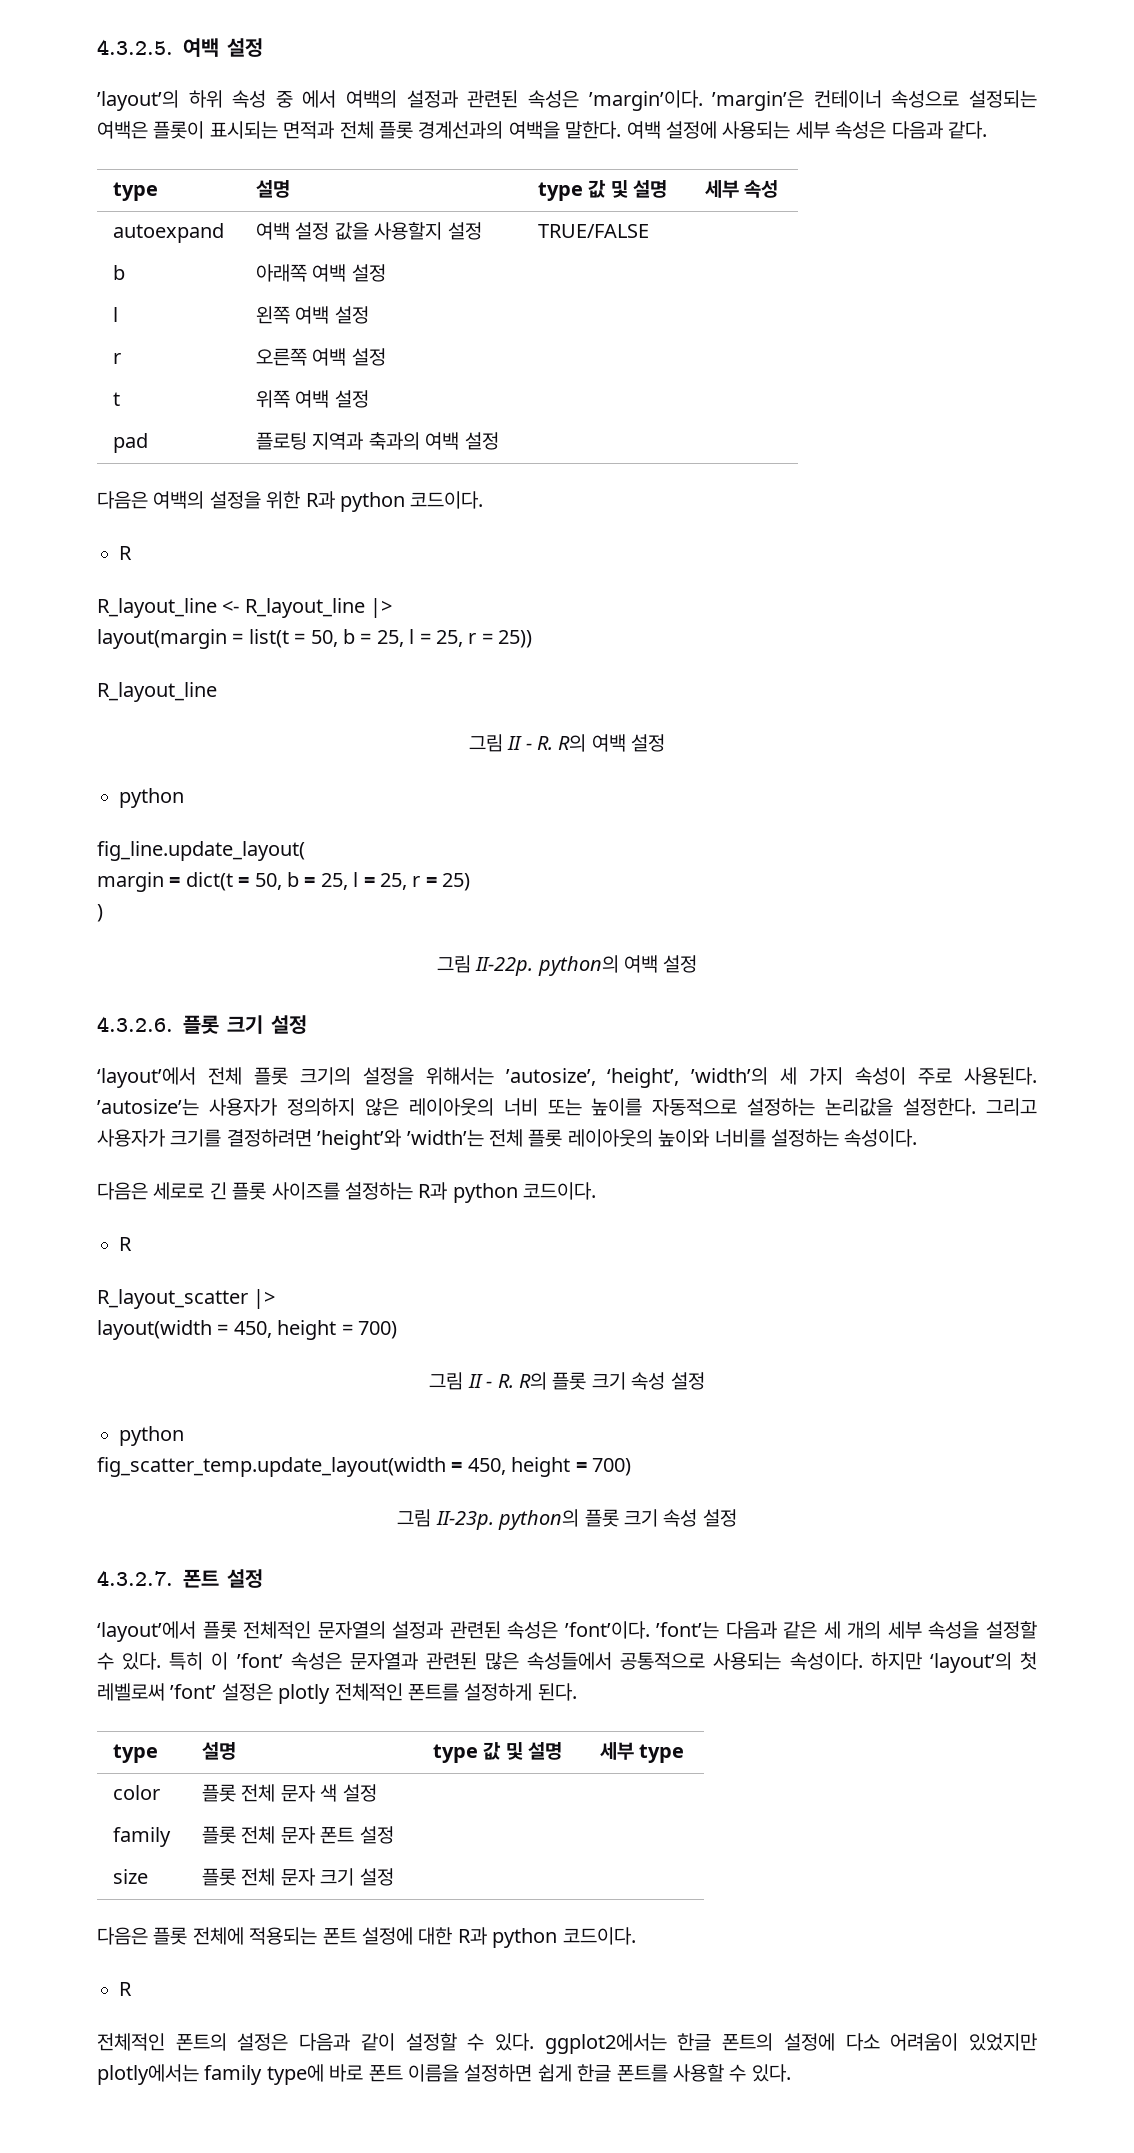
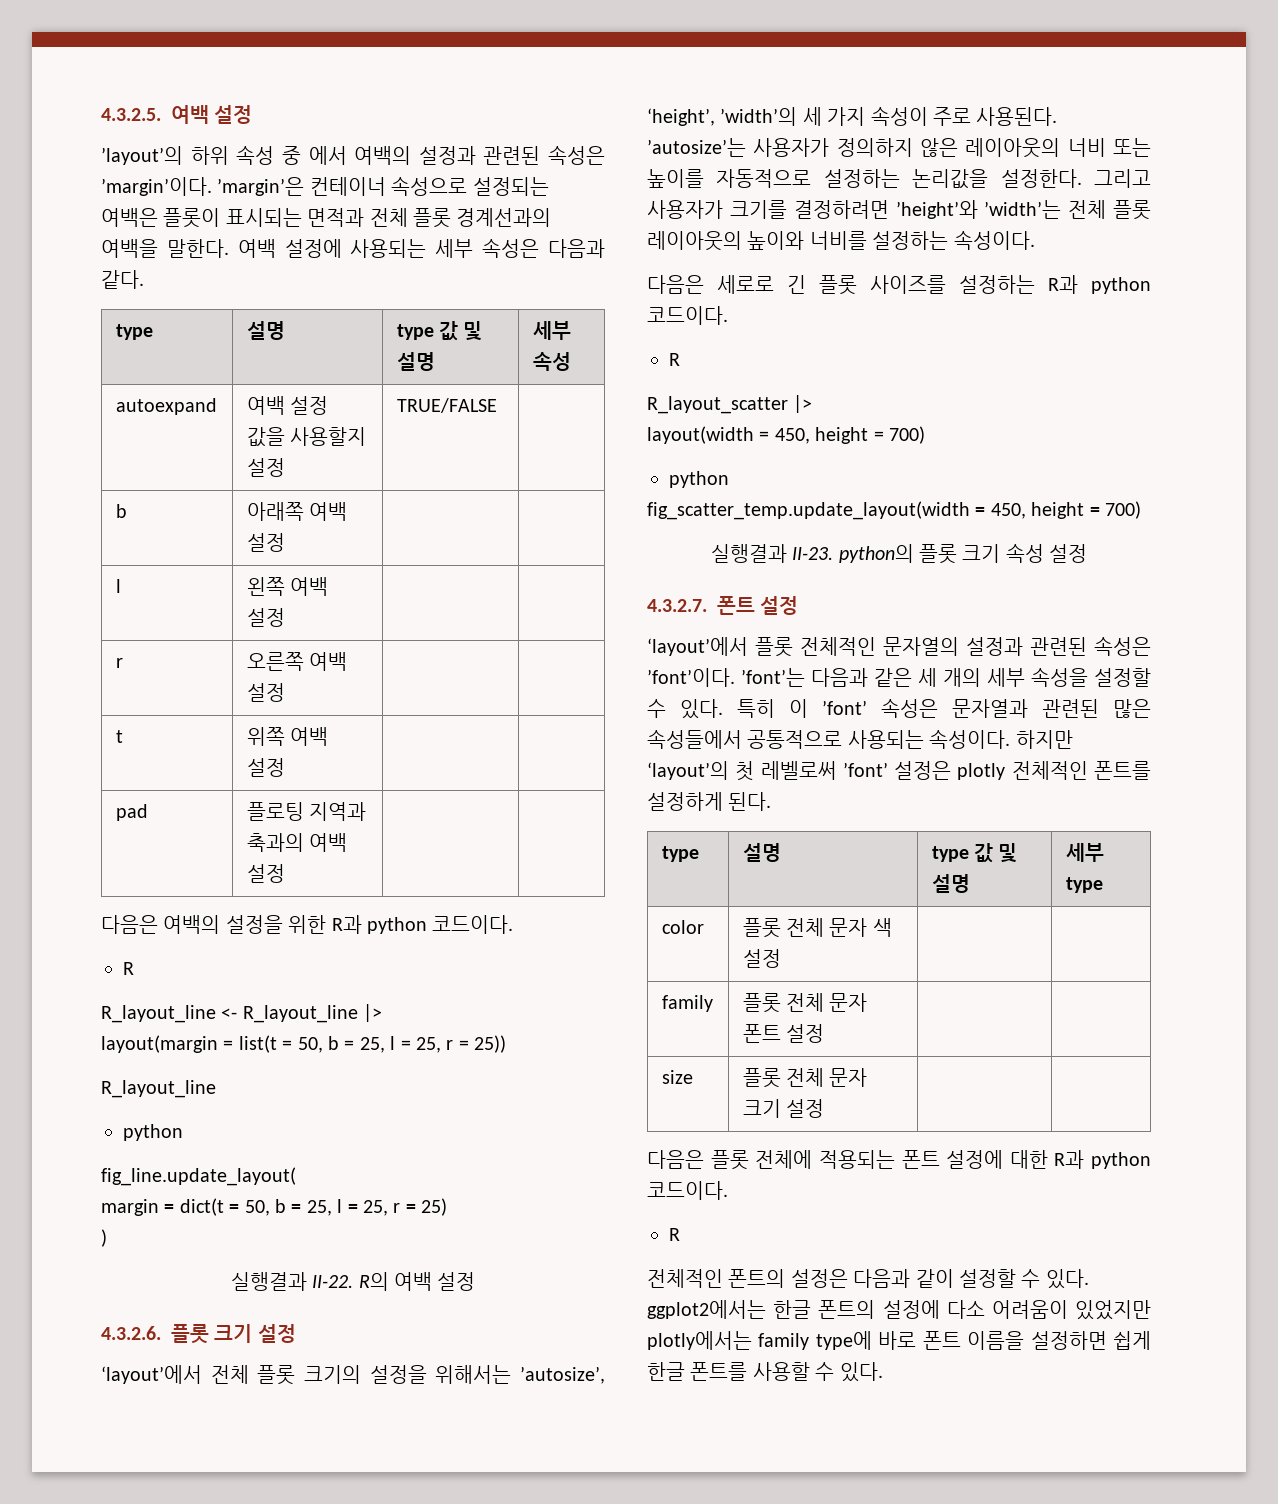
- 그림 II - R. R의 여백 설정
- 그림 II-22p. python의 여백 설정
+ 실행결과 II-22. R의 여백 설정
- 그림 II - R. R의 플롯 크기 속성 설정
- 그림 II-23p. python의 플롯 크기 속성 설정
+ 실행결과 II-23. python의 플롯 크기 속성 설정

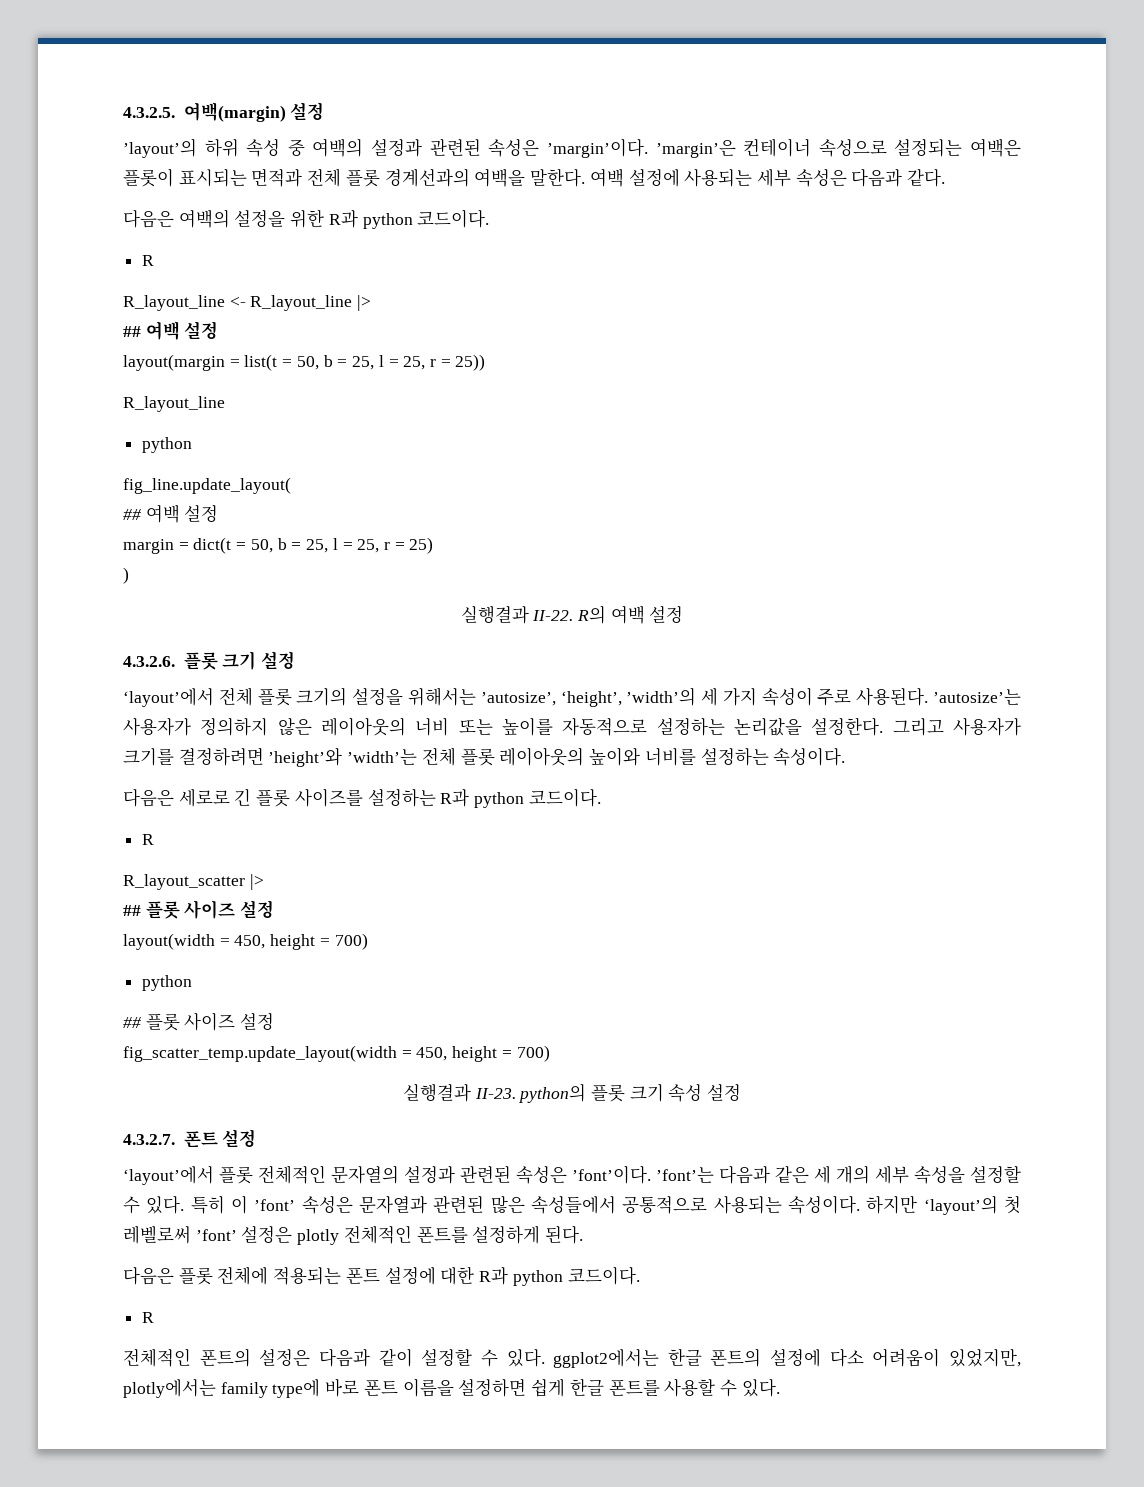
- 4.3.2.5. 여백 설정
+ 4.3.2.5. 여백(margin) 설정
- ’layout’의 하위 속성 중 에서 여백의 설정과 관련된 속성은 ’margin’이다. ’margin’은 컨테이너 속성으로 설정되는 여백은 플롯이 표시되는 면적과 전체 플롯 경계선과의 여백을 말한다.
+ ’layout’의 하위 속성 중 여백의 설정과 관련된 속성은 ’margin’이다. ’margin’은 컨테이너 속성으로 설정되는 여백은 플롯이 표시되는 면적과 전체 플롯 경계선과의 여백을 말한다.
- type | 설명 | type 값 및 설명 | 세부 속성
- autoexpand | 여백 설정 값을 사용할지 설정 | TRUE/FALSE |
- b | 아래쪽 여백 설정 | |
- l | 왼쪽 여백 설정 | |
- r | 오른쪽 여백 설정 | |
- t | 위쪽 여백 설정 | |
- pad | 플로팅 지역과 축과의 여백 설정 | |
  R_layout_line <- R_layout_line |>
+ ## 여백 설정
  fig_line.update_layout(
+ ## 여백 설정
  R_layout_scatter |>
+ ## 플롯 사이즈 설정
  layout(width = 450, height = 700)
  python
+ ## 플롯 사이즈 설정
- type | 설명 | type 값 및 설명 | 세부 type
- color | 플롯 전체 문자 색 설정 | |
- family | 플롯 전체 문자 폰트 설정 | |
- size | 플롯 전체 문자 크기 설정 | |
- 전체적인 폰트의 설정은 다음과 같이 설정할 수 있다. ggplot2에서는 한글 폰트의 설정에 다소 어려움이 있었지만 plotly에서는 family type에 바로 폰트 이름을 설정하면 쉽게 한글 폰트를 사용할 수 있다.
+ 전체적인 폰트의 설정은 다음과 같이 설정할 수 있다. ggplot2에서는 한글 폰트의 설정에 다소 어려움이 있었지만, plotly에서는 family type에 바로 폰트 이름을 설정하면 쉽게 한글 폰트를 사용할 수 있다.

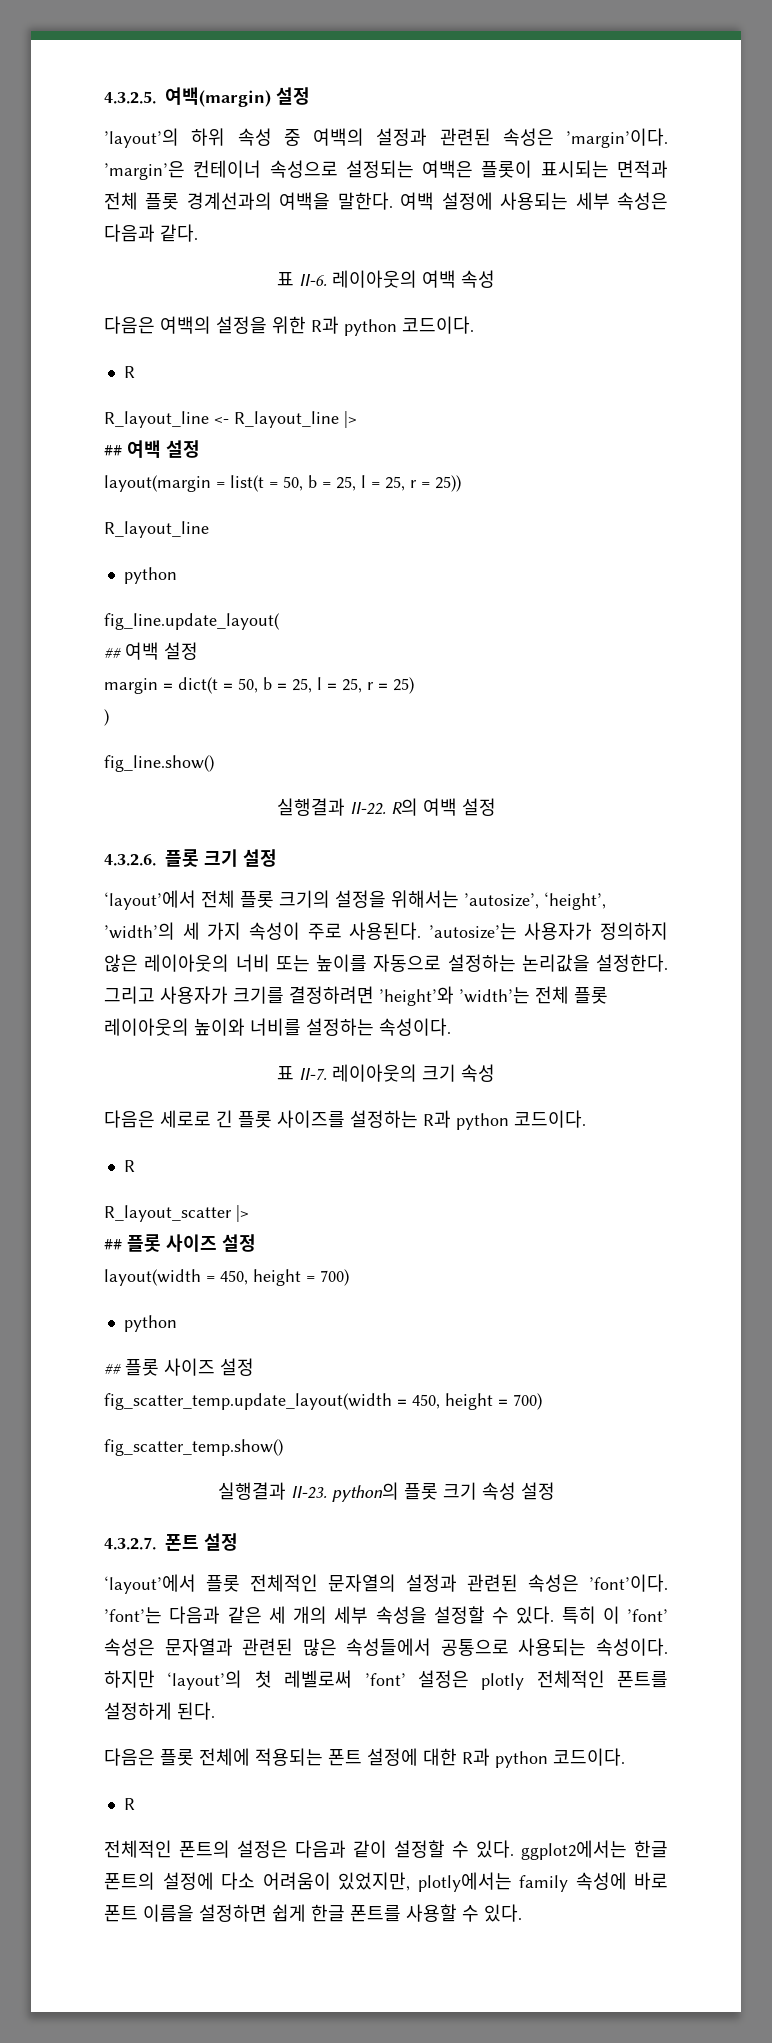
+ 표 II-6. 레이아웃의 여백 속성
+ fig_line.show()
- ‘layout’에서 전체 플롯 크기의 설정을 위해서는 ’autosize’, ‘height’, ’width’의 세 가지 속성이 주로 사용된다. ’autosize’는 사용자가 정의하지 않은 레이아웃의 너비 또는 높이를 자동적으로 설정하는 논리값을 설정한다.
+ ‘layout’에서 전체 플롯 크기의 설정을 위해서는 ’autosize’, ‘height’, ’width’의 세 가지 속성이 주로 사용된다. ’autosize’는 사용자가 정의하지 않은 레이아웃의 너비 또는 높이를 자동으로 설정하는 논리값을 설정한다.
+ 표 II-7. 레이아웃의 크기 속성
+ fig_scatter_temp.show()
- 특히 이 ’font’ 속성은 문자열과 관련된 많은 속성들에서 공통적으로 사용되는 속성이다.
+ 특히 이 ’font’ 속성은 문자열과 관련된 많은 속성들에서 공통으로 사용되는 속성이다.
- 전체적인 폰트의 설정은 다음과 같이 설정할 수 있다. ggplot2에서는 한글 폰트의 설정에 다소 어려움이 있었지만, plotly에서는 family type에 바로 폰트 이름을 설정하면 쉽게 한글 폰트를 사용할 수 있다.
+ 전체적인 폰트의 설정은 다음과 같이 설정할 수 있다. ggplot2에서는 한글 폰트의 설정에 다소 어려움이 있었지만, plotly에서는 family 속성에 바로 폰트 이름을 설정하면 쉽게 한글 폰트를 사용할 수 있다.

